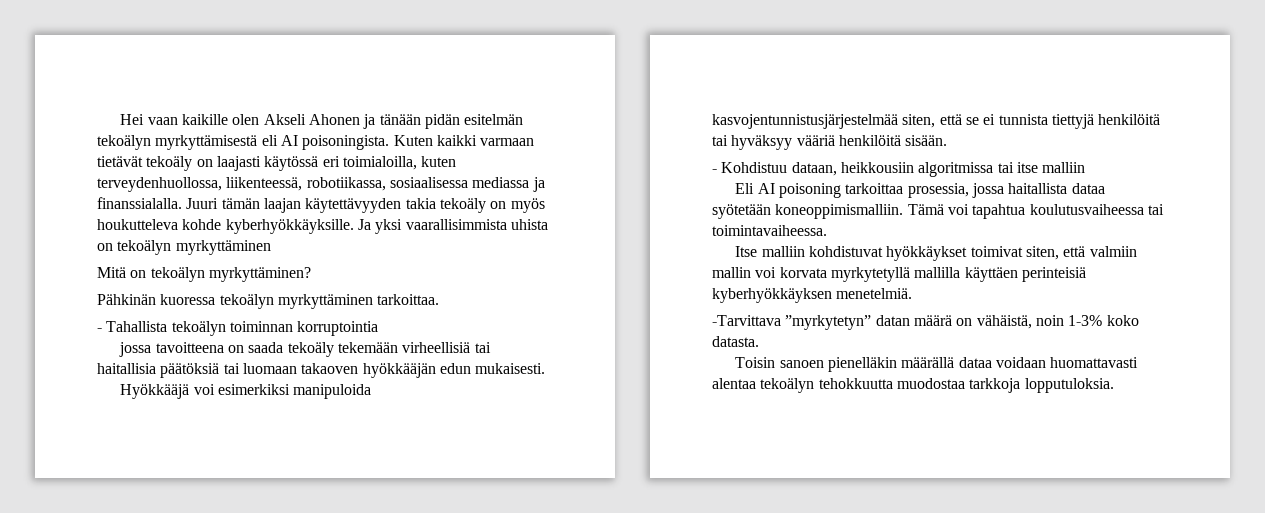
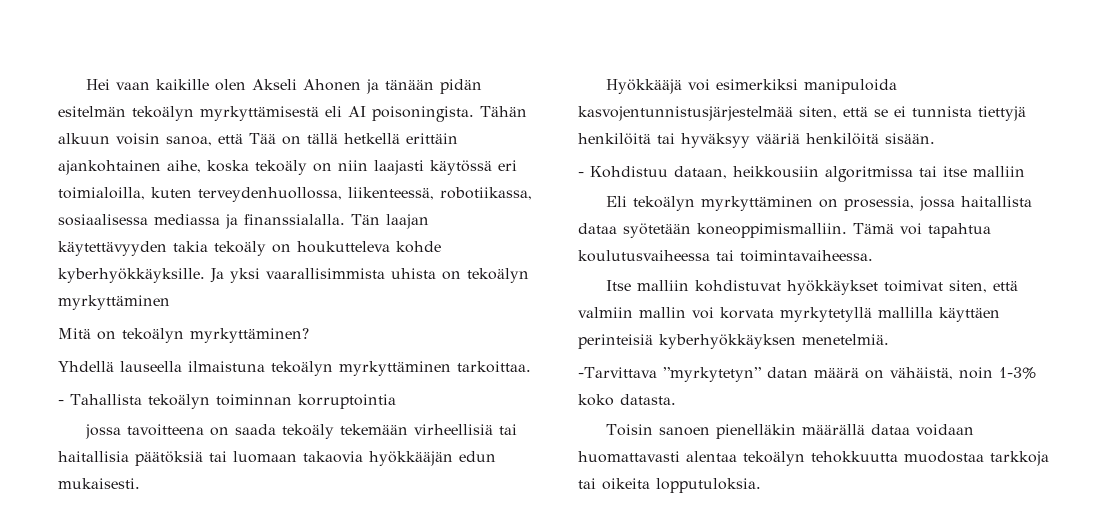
- Kuten kaikki varmaan tietävät tekoäly on laajasti käytössä eri toimialoilla, kuten terveydenhuollossa, liikenteessä, robotiikassa, sosiaalisessa mediassa ja finanssialalla.
+ Tähän alkuun voisin sanoa, että Tää on tällä hetkellä erittäin ajankohtainen aihe, koska tekoäly on niin laajasti käytössä eri toimialoilla, kuten terveydenhuollossa, liikenteessä, robotiikassa, sosiaalisessa mediassa ja finanssialalla.
- Juuri tämän laajan käytettävyyden takia tekoäly on myös houkutteleva kohde kyberhyökkäyksille.
+ Tän laajan käytettävyyden takia tekoäly on houkutteleva kohde kyberhyökkäyksille.
- Pähkinän kuoressa tekoälyn myrkyttäminen tarkoittaa.
+ Yhdellä lauseella ilmaistuna tekoälyn myrkyttäminen tarkoittaa.
- jossa tavoitteena on saada tekoäly tekemään virheellisiä tai haitallisia päätöksiä tai luomaan takaoven hyökkääjän edun mukaisesti.
+ jossa tavoitteena on saada tekoäly tekemään virheellisiä tai haitallisia päätöksiä tai luomaan takaovia hyökkääjän edun mukaisesti.
- Eli AI poisoning tarkoittaa prosessia, jossa haitallista dataa syötetään koneoppimismalliin.
+ Eli tekoälyn myrkyttäminen on prosessia, jossa haitallista dataa syötetään koneoppimismalliin.
- Toisin sanoen pienelläkin määrällä dataa voidaan huomattavasti alentaa tekoälyn tehokkuutta muodostaa tarkkoja lopputuloksia.
+ Toisin sanoen pienelläkin määrällä dataa voidaan huomattavasti alentaa tekoälyn tehokkuutta muodostaa tarkkoja tai oikeita lopputuloksia.

